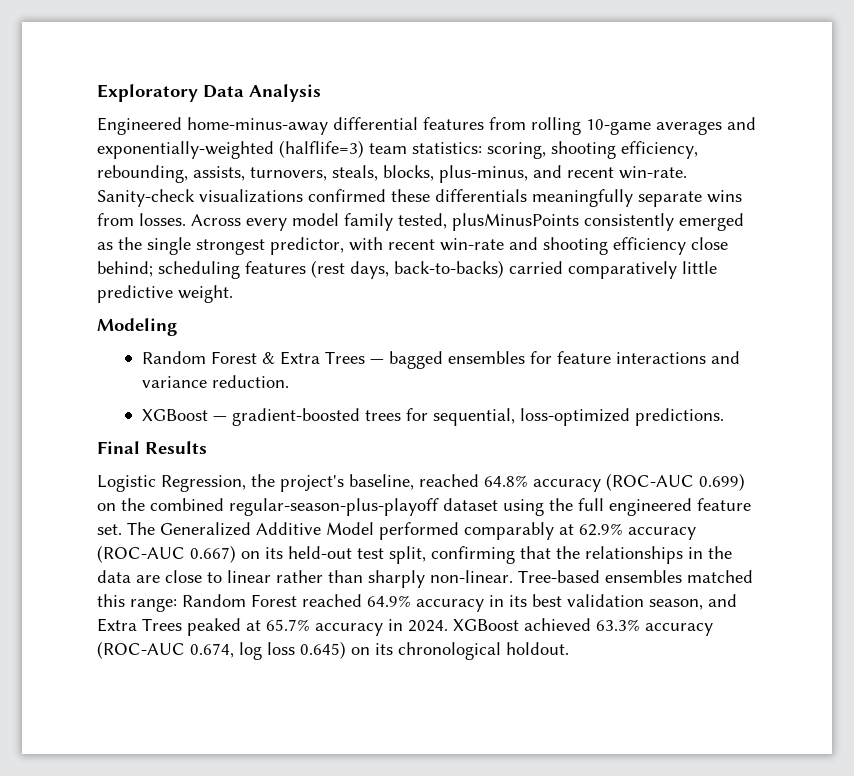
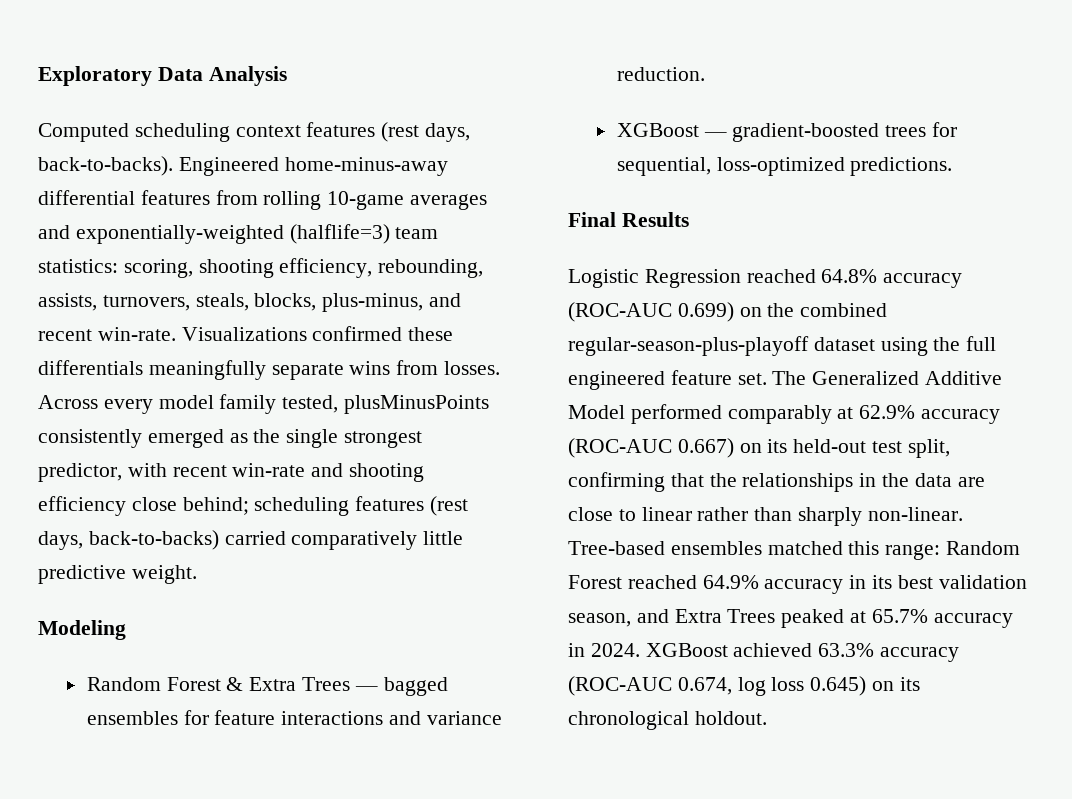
+ Computed scheduling context features (rest days, back-to-backs).
- Sanity-check visualizations confirmed these differentials meaningfully separate wins from losses.
+ Visualizations confirmed these differentials meaningfully separate wins from losses.
- Logistic Regression, the project's baseline, reached 64.8% accuracy (ROC-AUC 0.699) on the combined regular-season-plus-playoff dataset using the full engineered feature set.
+ Logistic Regression reached 64.8% accuracy (ROC-AUC 0.699) on the combined regular-season-plus-playoff dataset using the full engineered feature set.

